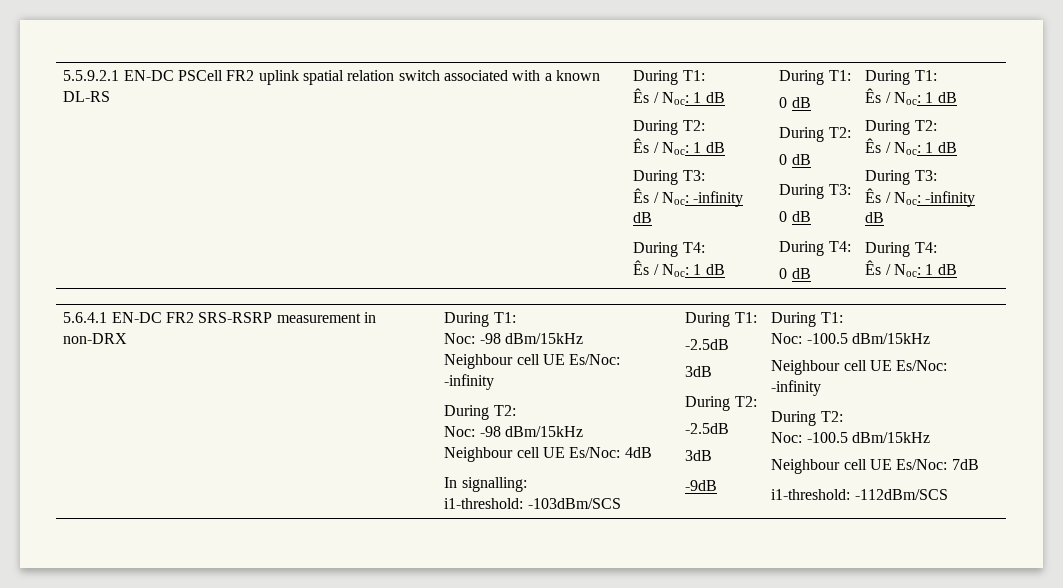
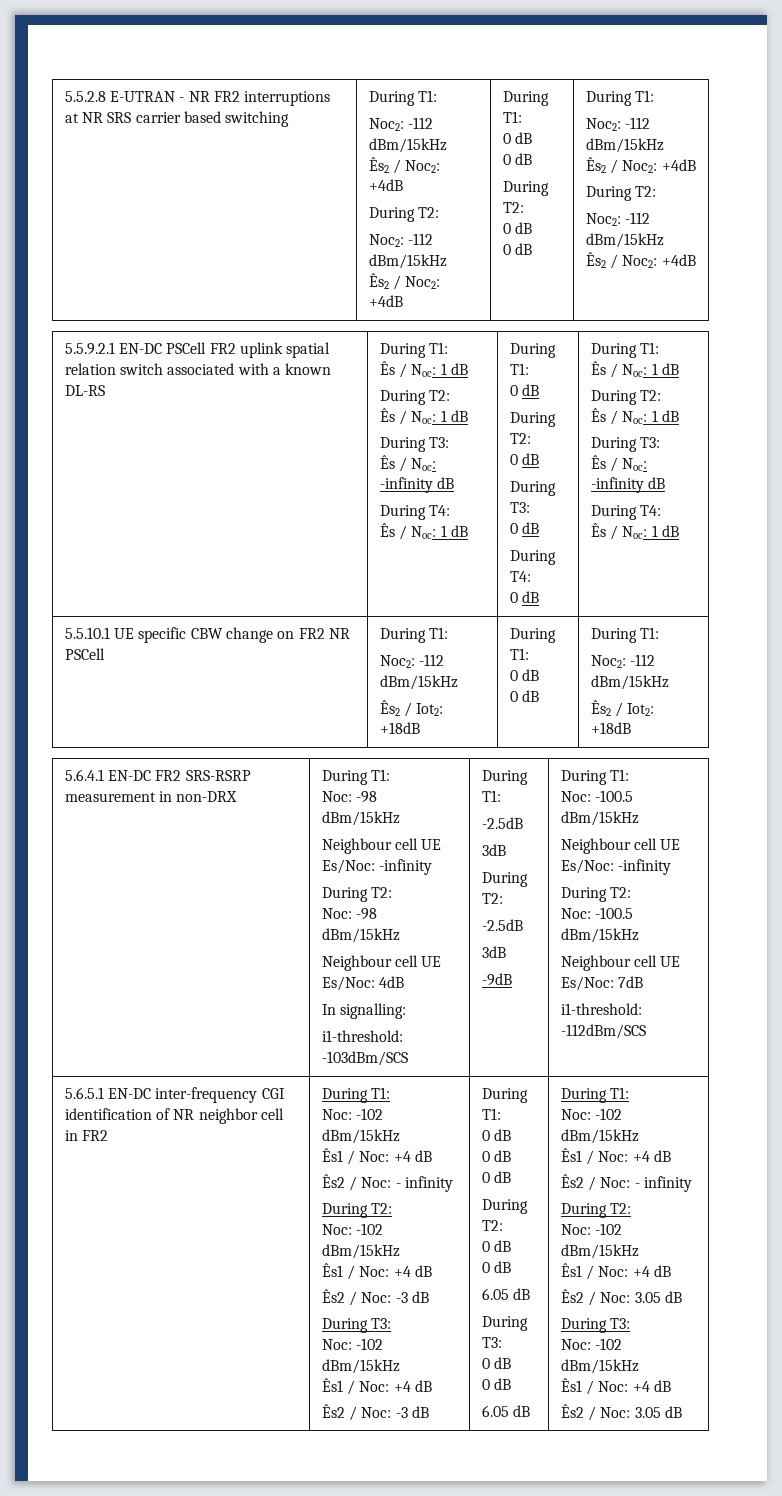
+ 5.5.2.8 E-UTRAN - NR FR2 interruptions at NR SRS carrier based switching | During T1:
+ Noc2: -112 dBm/15kHz
+ Ês2 / Noc2: +4dB
+ During T2:
+ Noc2: -112 dBm/15kHz
+ Ês2 / Noc2: +4dB | During T1:
+ 0 dB
+ 0 dB
+ During T2:
+ 0 dB
+ 0 dB | During T1:
+ Noc2: -112 dBm/15kHz
+ Ês2 / Noc2: +4dB
+ During T2:
+ Noc2: -112 dBm/15kHz
+ Ês2 / Noc2: +4dB
+ 5.5.10.1 UE specific CBW change on FR2 NR PSCell | During T1:
+ Noc2: -112 dBm/15kHz
+ Ês2 / Iot2: +18dB | During T1:
+ 0 dB
+ 0 dB | During T1:
+ Noc2: -112 dBm/15kHz
+ Ês2 / Iot2: +18dB
+ 5.6.5.1 EN-DC inter-frequency CGI identification of NR neighbor cell in FR2 | During T1:
+ Noc: -102 dBm/15kHz
+ Ês1 / Noc: +4 dB
+ Ês2 / Noc: - infinity
+ During T2:
+ Noc: -102 dBm/15kHz
+ Ês1 / Noc: +4 dB
+ Ês2 / Noc: -3 dB
+ During T3:
+ Noc: -102 dBm/15kHz
+ Ês1 / Noc: +4 dB
+ Ês2 / Noc: -3 dB | During T1:
+ 0 dB
+ 0 dB
+ 0 dB
+ During T2:
+ 0 dB
+ 0 dB
+ 6.05 dB
+ During T3:
+ 0 dB
+ 0 dB
+ 6.05 dB | During T1:
+ Noc: -102 dBm/15kHz
+ Ês1 / Noc: +4 dB
+ Ês2 / Noc: - infinity
+ During T2:
+ Noc: -102 dBm/15kHz
+ Ês1 / Noc: +4 dB
+ Ês2 / Noc: 3.05 dB
+ During T3:
+ Noc: -102 dBm/15kHz
+ Ês1 / Noc: +4 dB
+ Ês2 / Noc: 3.05 dB

